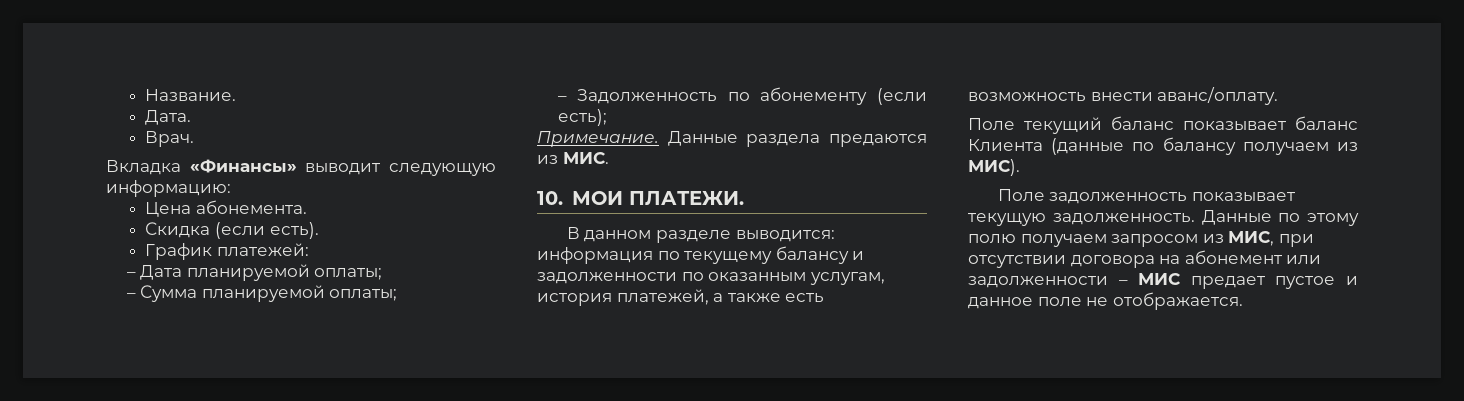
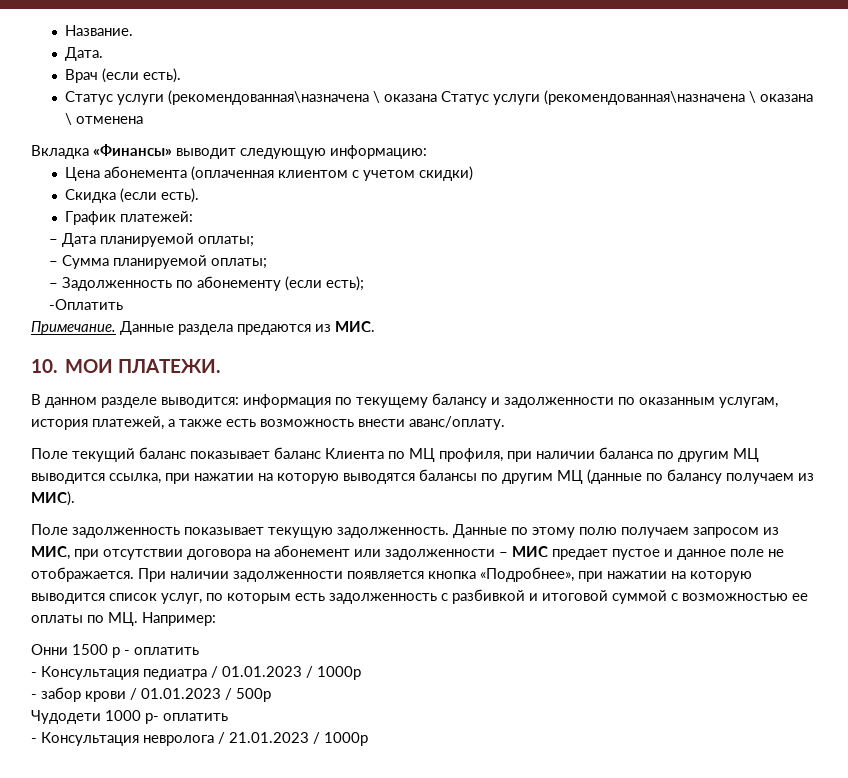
- Врач.
+ Врач (если есть).
+ Статус услуги (рекомендованная\назначена \ оказана Статус услуги (рекомендованная\назначена \ оказана \ отменена
- Цена абонемента.
+ Цена абонемента (оплаченная клиентом с учетом скидки)
+ -Оплатить
- Поле текущий баланс показывает баланс Клиента (данные по балансу получаем из МИС).
+ Поле текущий баланс показывает баланс Клиента по МЦ профиля, при наличии баланса по другим МЦ выводится ссылка, при нажатии на которую выводятся балансы по другим МЦ (данные по балансу получаем из МИС).
+ При наличии задолженности появляется кнопка «Подробнее», при нажатии на которую выводится список услуг, по которым есть задолженность с разбивкой и итоговой суммой с возможностью ее оплаты по МЦ. Например:
+ Онни 1500 р - оплатить
+ - Консультация педиатра / 01.01.2023 / 1000р
+ - забор крови / 01.01.2023 / 500р
+ Чудодети 1000 р- оплатить
+ - Консультация невролога / 21.01.2023 / 1000р

